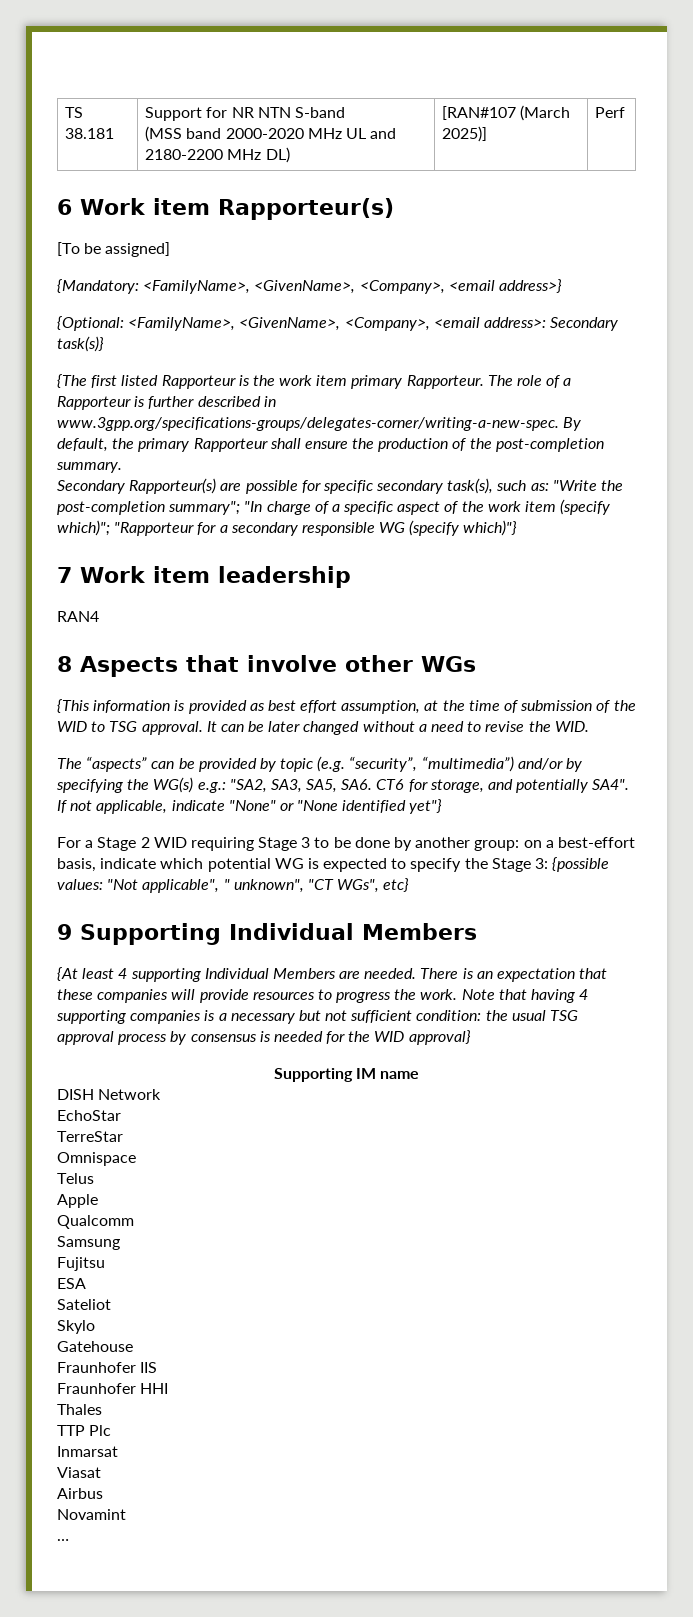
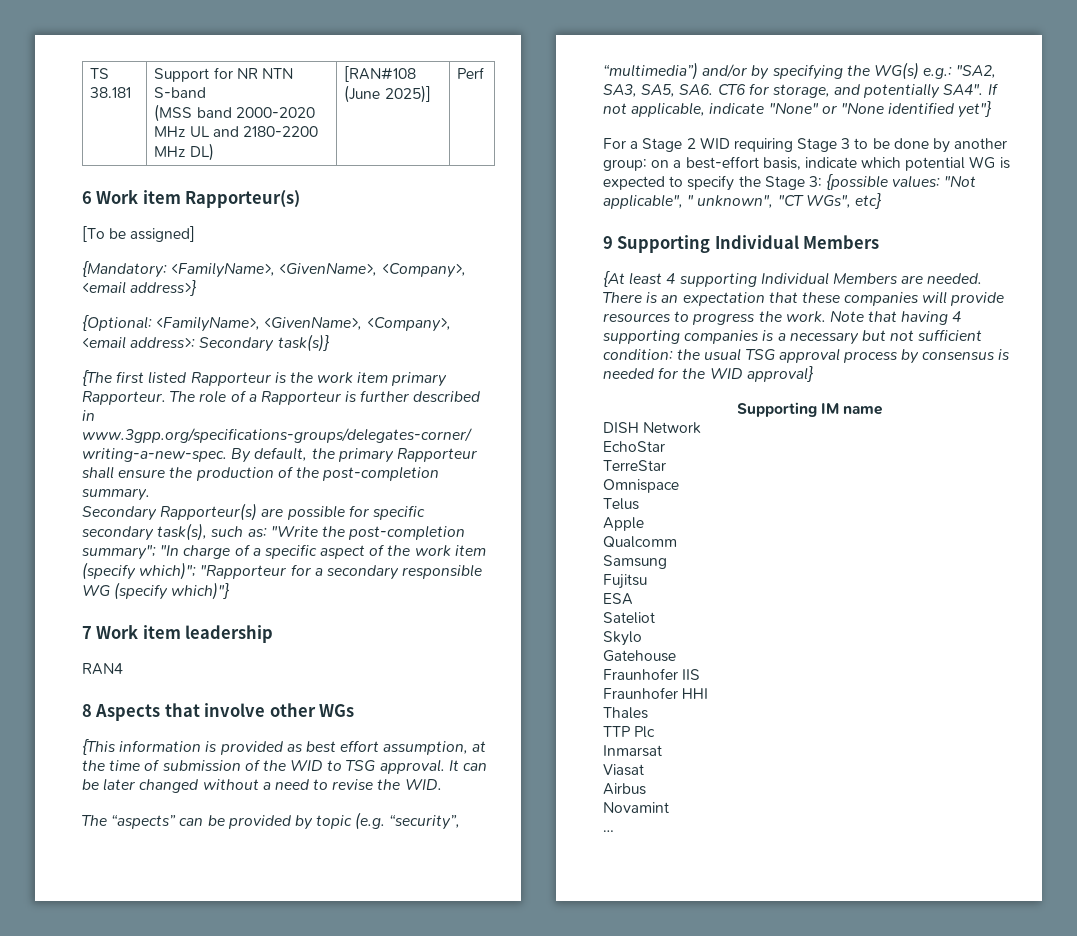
  TS 38.181 | Support for NR NTN S-band
- (MSS band 2000-2020 MHz UL and 2180-2200 MHz DL) | [RAN#107 (March 2025)] | Perf
+ (MSS band 2000-2020 MHz UL and 2180-2200 MHz DL) | [RAN#108 (June 2025)] | Perf

